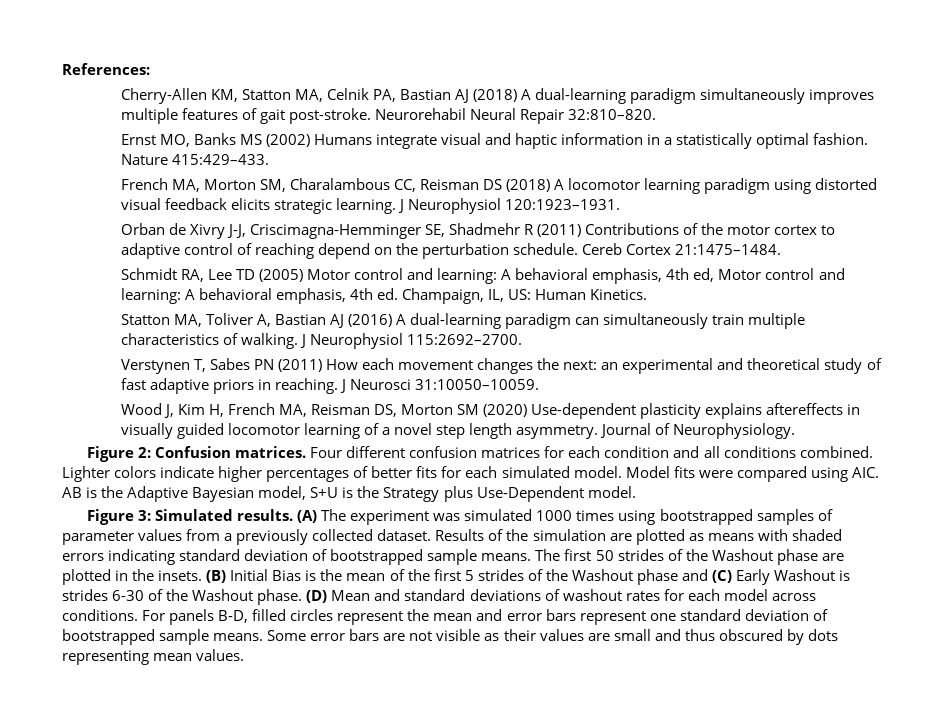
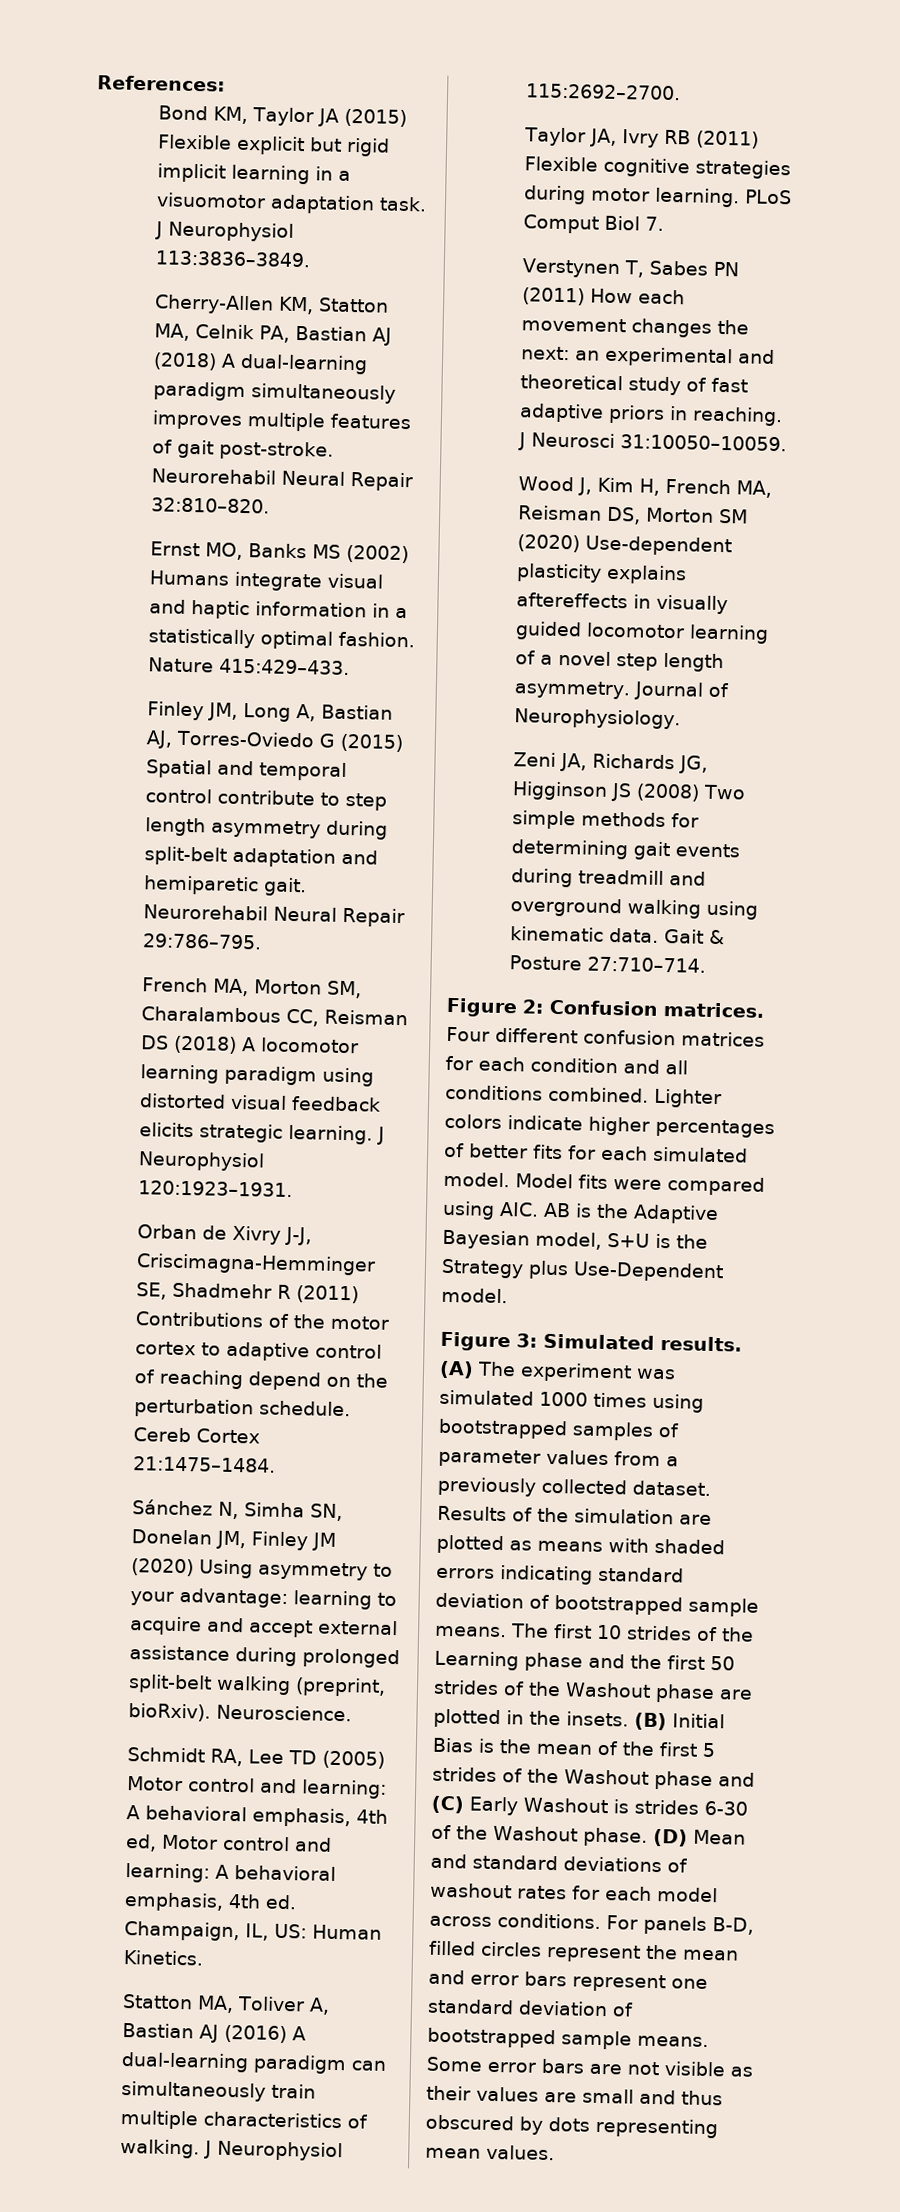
+ Bond KM, Taylor JA (2015) Flexible explicit but rigid implicit learning in a visuomotor adaptation task. J Neurophysiol 113:3836–3849.
+ Finley JM, Long A, Bastian AJ, Torres-Oviedo G (2015) Spatial and temporal control contribute to step length asymmetry during split-belt adaptation and hemiparetic gait. Neurorehabil Neural Repair 29:786–795.
+ Sánchez N, Simha SN, Donelan JM, Finley JM (2020) Using asymmetry to your advantage: learning to acquire and accept external assistance during prolonged split-belt walking (preprint, bioRxiv). Neuroscience.
+ Taylor JA, Ivry RB (2011) Flexible cognitive strategies during motor learning. PLoS Comput Biol 7.
+ Zeni JA, Richards JG, Higginson JS (2008) Two simple methods for determining gait events during treadmill and overground walking using kinematic data. Gait & Posture 27:710–714.
- The first 50 strides of the Washout phase are plotted in the insets.
+ The first 10 strides of the Learning phase and the first 50 strides of the Washout phase are plotted in the insets.

